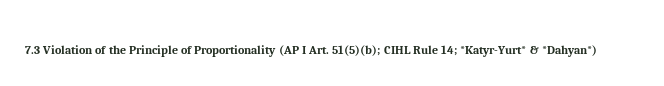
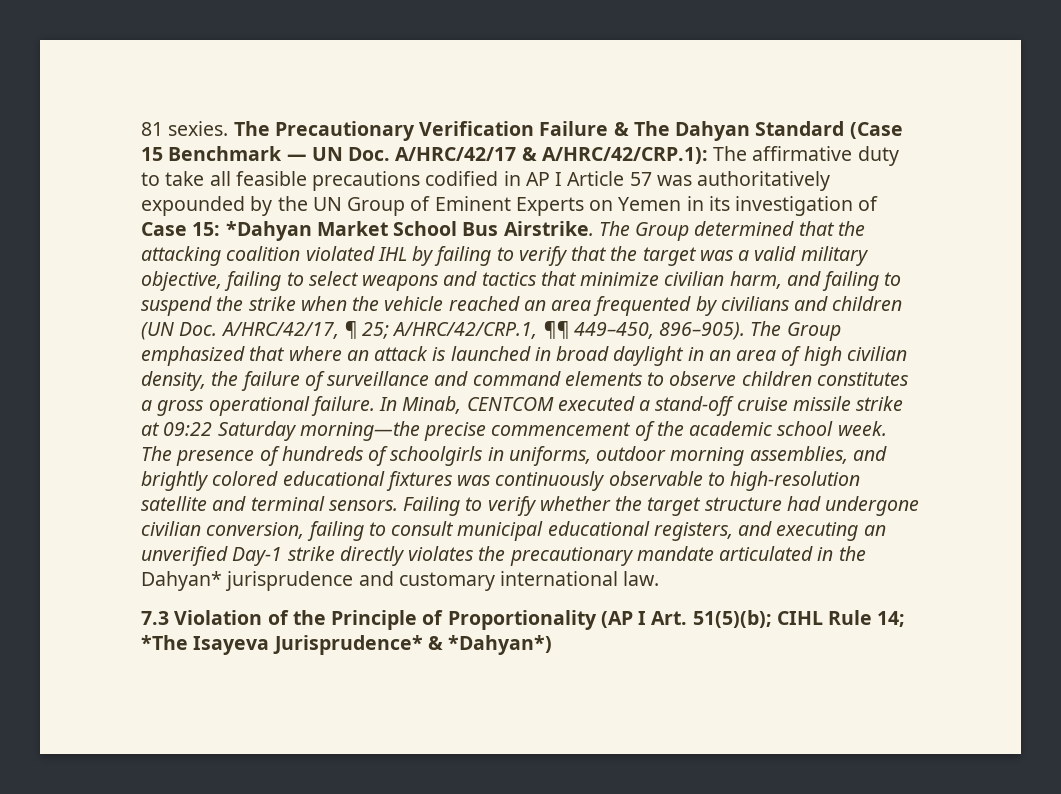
+ 81 sexies. The Precautionary Verification Failure & The Dahyan Standard (Case 15 Benchmark — UN Doc. A/HRC/42/17 & A/HRC/42/CRP.1): The affirmative duty to take all feasible precautions codified in AP I Article 57 was authoritatively expounded by the UN Group of Eminent Experts on Yemen in its investigation of Case 15: *Dahyan Market School Bus Airstrike. The Group determined that the attacking coalition violated IHL by failing to verify that the target was a valid military objective, failing to select weapons and tactics that minimize civilian harm, and failing to suspend the strike when the vehicle reached an area frequented by civilians and children (UN Doc. A/HRC/42/17, ¶ 25; A/HRC/42/CRP.1, ¶¶ 449–450, 896–905). The Group emphasized that where an attack is launched in broad daylight in an area of high civilian density, the failure of surveillance and command elements to observe children constitutes a gross operational failure. In Minab, CENTCOM executed a stand-off cruise missile strike at 09:22 Saturday morning—the precise commencement of the academic school week. The presence of hundreds of schoolgirls in uniforms, outdoor morning assemblies, and brightly colored educational fixtures was continuously observable to high-resolution satellite and terminal sensors. Failing to verify whether the target structure had undergone civilian conversion, failing to consult municipal educational registers, and executing an unverified Day-1 strike directly violates the precautionary mandate articulated in the Dahyan* jurisprudence and customary international law.
- 7.3 Violation of the Principle of Proportionality (AP I Art. 51(5)(b); CIHL Rule 14; *Katyr-Yurt* & *Dahyan*)
+ 7.3 Violation of the Principle of Proportionality (AP I Art. 51(5)(b); CIHL Rule 14; *The Isayeva Jurisprudence* & *Dahyan*)

